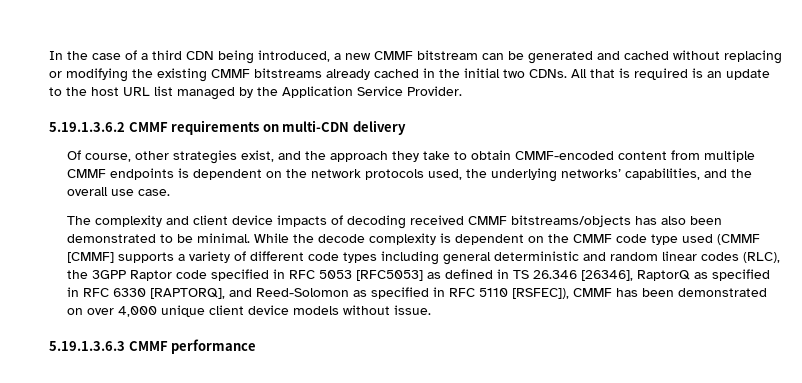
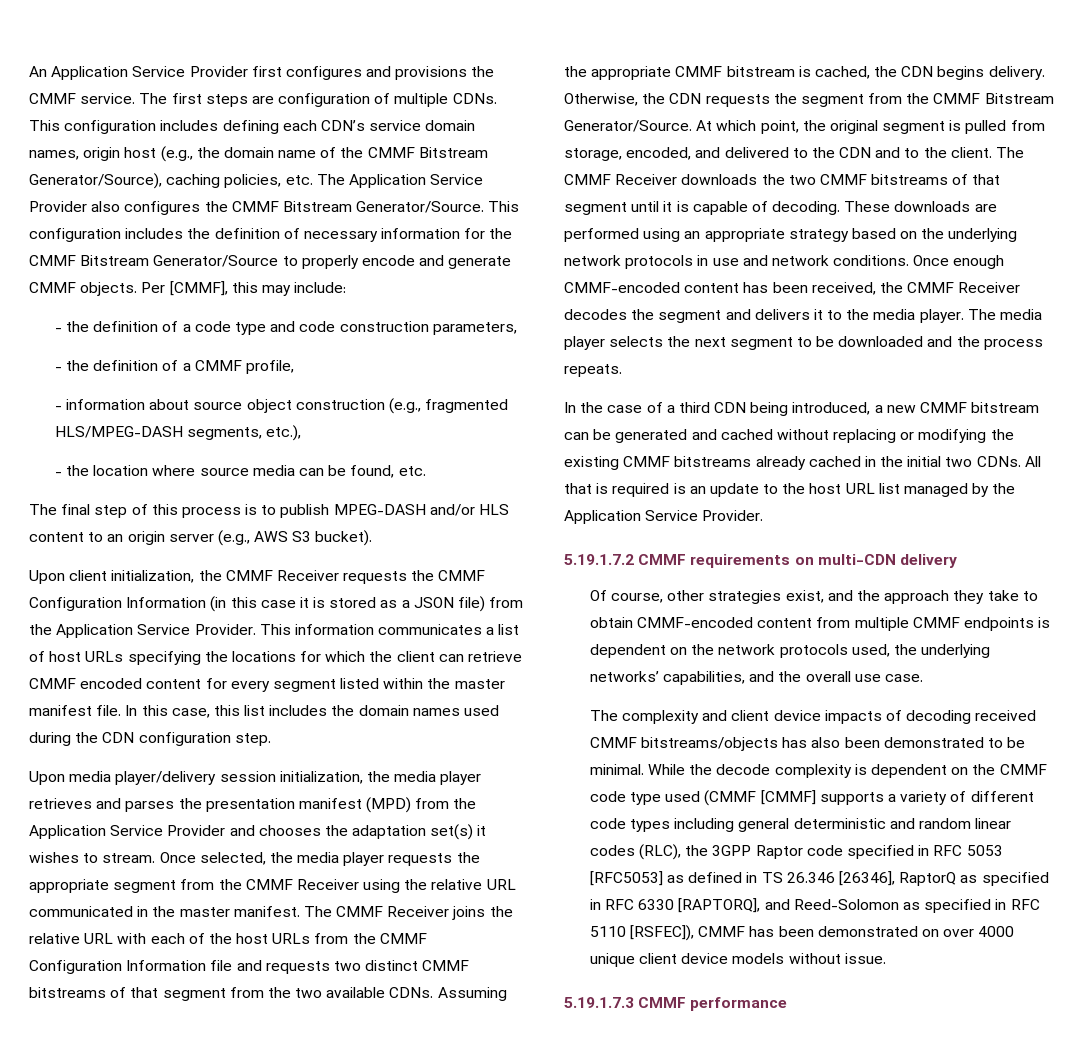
+ An Application Service Provider first configures and provisions the CMMF service. The first steps are configuration of multiple CDNs. This configuration includes defining each CDN’s service domain names, origin host (e.g., the domain name of the CMMF Bitstream Generator/Source), caching policies, etc. The Application Service Provider also configures the CMMF Bitstream Generator/Source. This configuration includes the definition of necessary information for the CMMF Bitstream Generator/Source to properly encode and generate CMMF objects. Per [CMMF], this may include:
+ - the definition of a code type and code construction parameters,
+ - the definition of a CMMF profile,
+ - information about source object construction (e.g., fragmented HLS/MPEG-DASH segments, etc.),
+ - the location where source media can be found, etc.
+ The final step of this process is to publish MPEG-DASH and/or HLS content to an origin server (e.g., AWS S3 bucket).
+ Upon client initialization, the CMMF Receiver requests the CMMF Configuration Information (in this case it is stored as a JSON file) from the Application Service Provider. This information communicates a list of host URLs specifying the locations for which the client can retrieve CMMF encoded content for every segment listed within the master manifest file. In this case, this list includes the domain names used during the CDN configuration step.
+ Upon media player/delivery session initialization, the media player retrieves and parses the presentation manifest (MPD) from the Application Service Provider and chooses the adaptation set(s) it wishes to stream. Once selected, the media player requests the appropriate segment from the CMMF Receiver using the relative URL communicated in the master manifest. The CMMF Receiver joins the relative URL with each of the host URLs from the CMMF Configuration Information file and requests two distinct CMMF bitstreams of that segment from the two available CDNs. Assuming the appropriate CMMF bitstream is cached, the CDN begins delivery. Otherwise, the CDN requests the segment from the CMMF Bitstream Generator/Source. At which point, the original segment is pulled from storage, encoded, and delivered to the CDN and to the client. The CMMF Receiver downloads the two CMMF bitstreams of that segment until it is capable of decoding. These downloads are performed using an appropriate strategy based on the underlying network protocols in use and network conditions. Once enough CMMF-encoded content has been received, the CMMF Receiver decodes the segment and delivers it to the media player. The media player selects the next segment to be downloaded and the process repeats.
- 5.19.1.3.6.2 CMMF requirements on multi-CDN delivery
+ 5.19.1.7.2 CMMF requirements on multi-CDN delivery
- While the decode complexity is dependent on the CMMF code type used (CMMF [CMMF] supports a variety of different code types including general deterministic and random linear codes (RLC), the 3GPP Raptor code specified in RFC 5053 [RFC5053] as defined in TS 26.346 [26346], RaptorQ as specified in RFC 6330 [RAPTORQ], and Reed-Solomon as specified in RFC 5110 [RSFEC]), CMMF has been demonstrated on over 4,000 unique client device models without issue.
+ While the decode complexity is dependent on the CMMF code type used (CMMF [CMMF] supports a variety of different code types including general deterministic and random linear codes (RLC), the 3GPP Raptor code specified in RFC 5053 [RFC5053] as defined in TS 26.346 [26346], RaptorQ as specified in RFC 6330 [RAPTORQ], and Reed-Solomon as specified in RFC 5110 [RSFEC]), CMMF has been demonstrated on over 4000 unique client device models without issue.
- 5.19.1.3.6.3 CMMF performance
+ 5.19.1.7.3 CMMF performance

